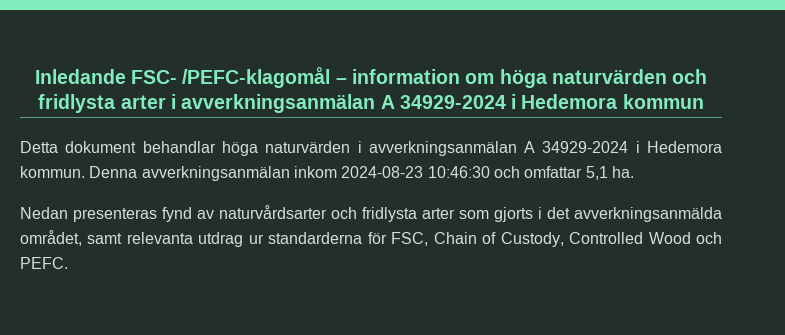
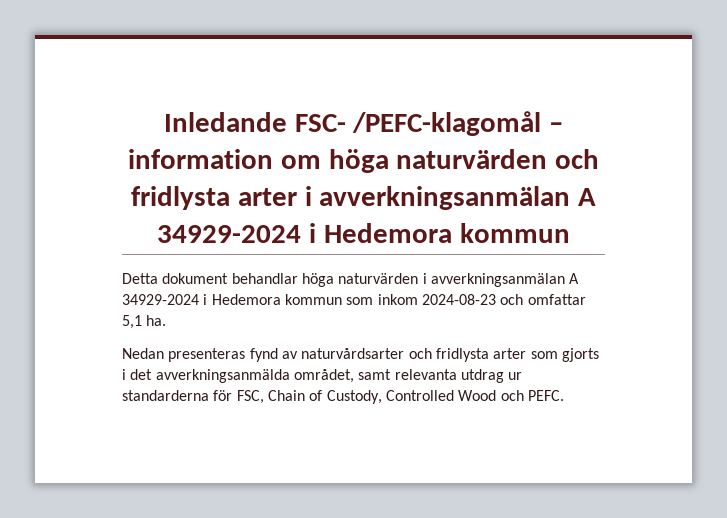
- Detta dokument behandlar höga naturvärden i avverkningsanmälan A 34929-2024 i Hedemora kommun. Denna avverkningsanmälan inkom 2024-08-23 10:46:30 och omfattar 5,1 ha.
+ Detta dokument behandlar höga naturvärden i avverkningsanmälan A 34929-2024 i Hedemora kommun som inkom 2024-08-23 och omfattar 5,1 ha.

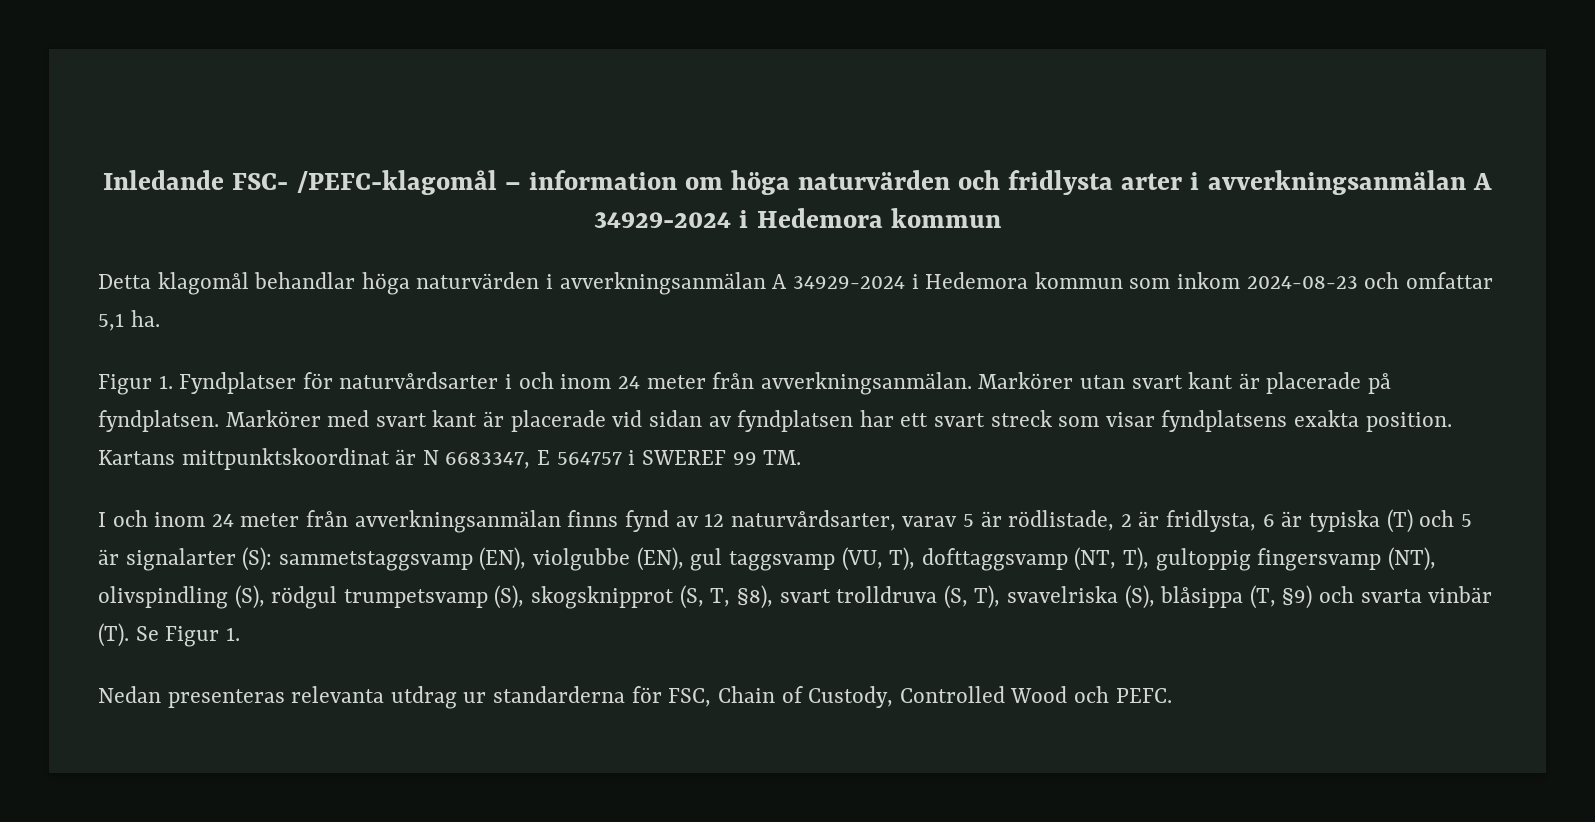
- Detta dokument behandlar höga naturvärden i avverkningsanmälan A 34929-2024 i Hedemora kommun som inkom 2024-08-23 och omfattar 5,1 ha.
+ Detta klagomål behandlar höga naturvärden i avverkningsanmälan A 34929-2024 i Hedemora kommun som inkom 2024-08-23 och omfattar 5,1 ha.
- Nedan presenteras fynd av naturvårdsarter och fridlysta arter som gjorts i det avverkningsanmälda området, samt relevanta utdrag ur standarderna för FSC, Chain of Custody, Controlled Wood och PEFC.
+ Figur 1. Fyndplatser för naturvårdsarter i och inom 24 meter från avverkningsanmälan. Markörer utan svart kant är placerade på fyndplatsen. Markörer med svart kant är placerade vid sidan av fyndplatsen har ett svart streck som visar fyndplatsens exakta position. Kartans mittpunktskoordinat är N 6683347, E 564757 i SWEREF 99 TM.
+ I och inom 24 meter från avverkningsanmälan finns fynd av 12 naturvårdsarter, varav 5 är rödlistade, 2 är fridlysta, 6 är typiska (T) och 5 är signalarter (S): sammetstaggsvamp (EN), violgubbe (EN), gul taggsvamp (VU, T), dofttaggsvamp (NT, T), gultoppig fingersvamp (NT), olivspindling (S), rödgul trumpetsvamp (S), skogsknipprot (S, T, §8), svart trolldruva (S, T), svavelriska (S), blåsippa (T, §9) och svarta vinbär (T). Se Figur 1.
+ Nedan presenteras relevanta utdrag ur standarderna för FSC, Chain of Custody, Controlled Wood och PEFC.

